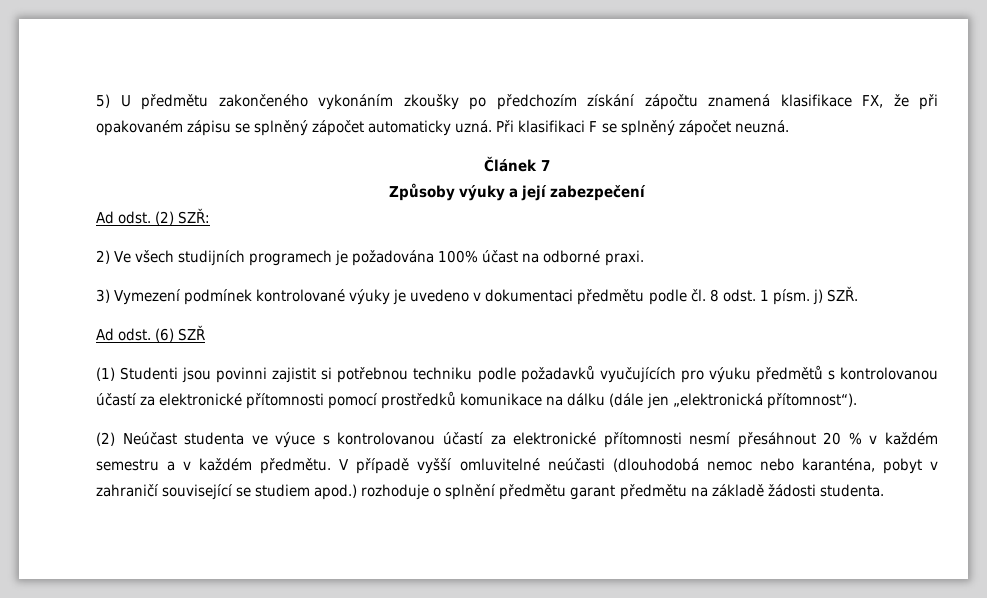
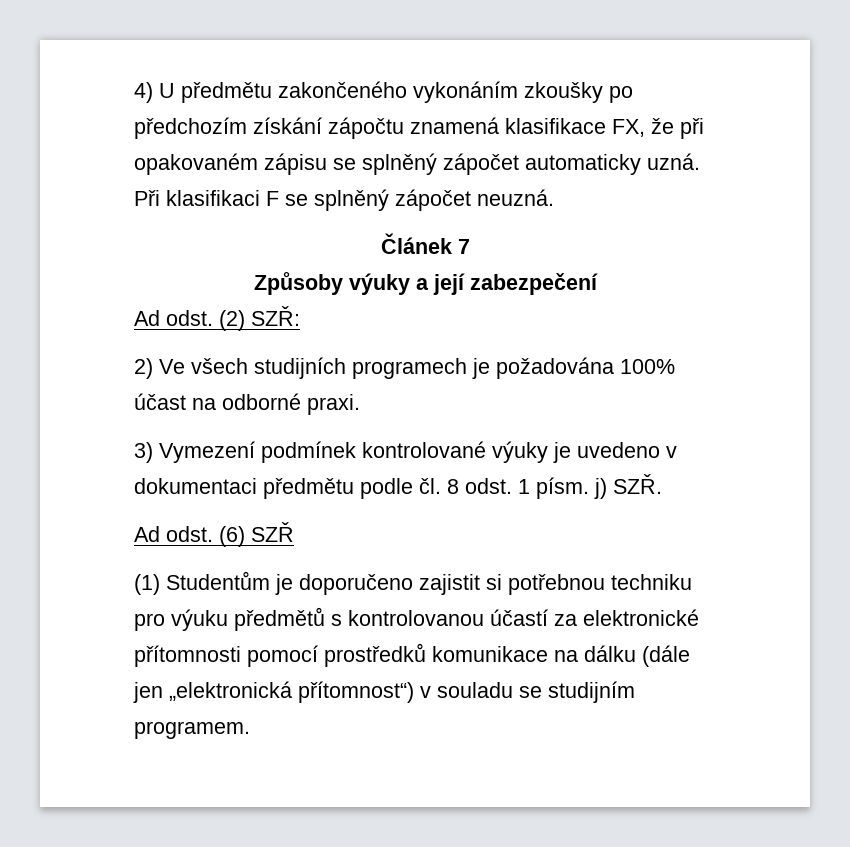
- 5) U předmětu zakončeného vykonáním zkoušky po předchozím získání zápočtu znamená klasifikace FX, že při opakovaném zápisu se splněný zápočet automaticky uzná.
+ 4) U předmětu zakončeného vykonáním zkoušky po předchozím získání zápočtu znamená klasifikace FX, že při opakovaném zápisu se splněný zápočet automaticky uzná.
- (1) Studenti jsou povinni zajistit si potřebnou techniku podle požadavků vyučujících pro výuku předmětů s kontrolovanou účastí za elektronické přítomnosti pomocí prostředků komunikace na dálku (dále jen „elektronická přítomnost“).
- (2) Neúčast studenta ve výuce s kontrolovanou účastí za elektronické přítomnosti nesmí přesáhnout 20 % v každém semestru a v každém předmětu. V případě vyšší omluvitelné neúčasti (dlouhodobá nemoc nebo karanténa, pobyt v zahraničí související se studiem apod.) rozhoduje o splnění předmětu garant předmětu na základě žádosti studenta.
+ (1) Studentům je doporučeno zajistit si potřebnou techniku pro výuku předmětů s kontrolovanou účastí za elektronické přítomnosti pomocí prostředků komunikace na dálku (dále jen „elektronická přítomnost“) v souladu se studijním programem.

